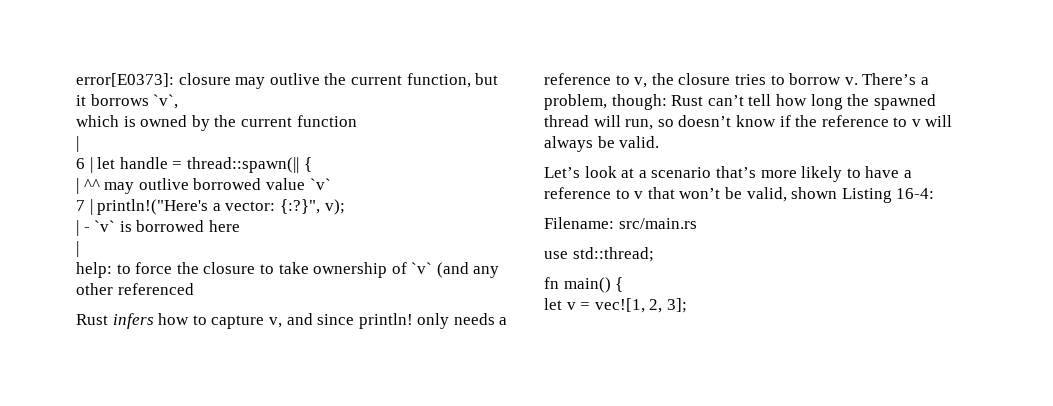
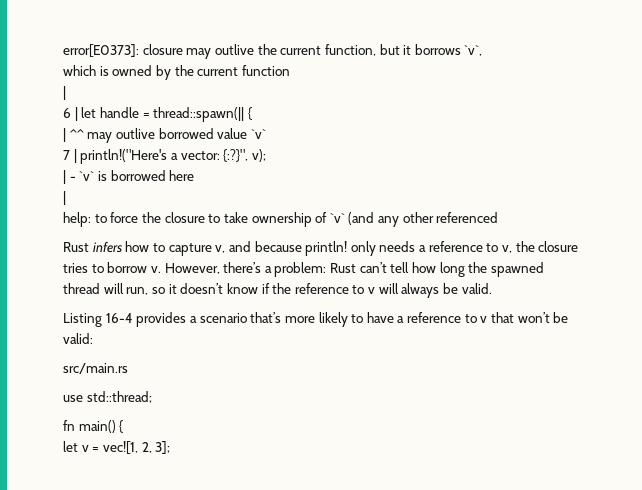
- Rust infers how to capture v, and since println! only needs a reference to v, the closure tries to borrow v.
+ Rust infers how to capture v, and because println! only needs a reference to v, the closure tries to borrow v.
- There’s a problem, though: Rust can’t tell how long the spawned thread will run, so doesn’t know if the reference to v will always be valid.
+ However, there’s a problem: Rust can’t tell how long the spawned thread will run, so it doesn’t know if the reference to v will always be valid.
- Let’s look at a scenario that’s more likely to have a reference to v that won’t be valid, shown Listing 16-4:
- Filename: src/main.rs
+ Listing 16-4 provides a scenario that’s more likely to have a reference to v that won’t be valid:
+ src/main.rs

